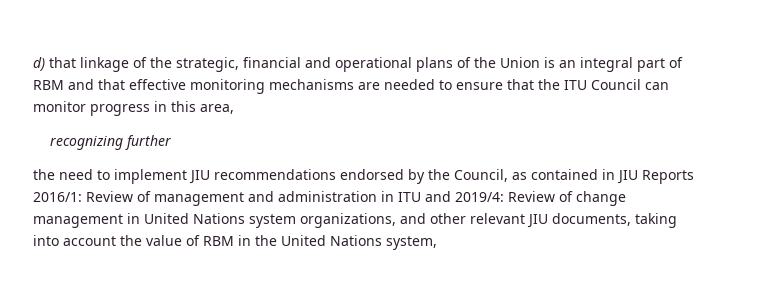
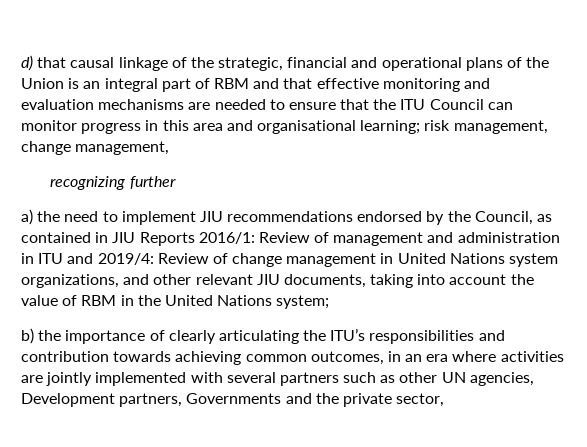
- d) that linkage of the strategic, financial and operational plans of the Union is an integral part of RBM and that effective monitoring mechanisms are needed to ensure that the ITU Council can monitor progress in this area,
+ d) that causal linkage of the strategic, financial and operational plans of the Union is an integral part of RBM and that effective monitoring and evaluation mechanisms are needed to ensure that the ITU Council can monitor progress in this area and organisational learning; risk management, change management,
- the need to implement JIU recommendations endorsed by the Council, as contained in JIU Reports 2016/1: Review of management and administration in ITU and 2019/4: Review of change management in United Nations system organizations, and other relevant JIU documents, taking into account the value of RBM in the United Nations system,
+ a) the need to implement JIU recommendations endorsed by the Council, as contained in JIU Reports 2016/1: Review of management and administration in ITU and 2019/4: Review of change management in United Nations system organizations, and other relevant JIU documents, taking into account the value of RBM in the United Nations system;
+ b) the importance of clearly articulating the ITU’s responsibilities and contribution towards achieving common outcomes, in an era where activities are jointly implemented with several partners such as other UN agencies, Development partners, Governments and the private sector,

